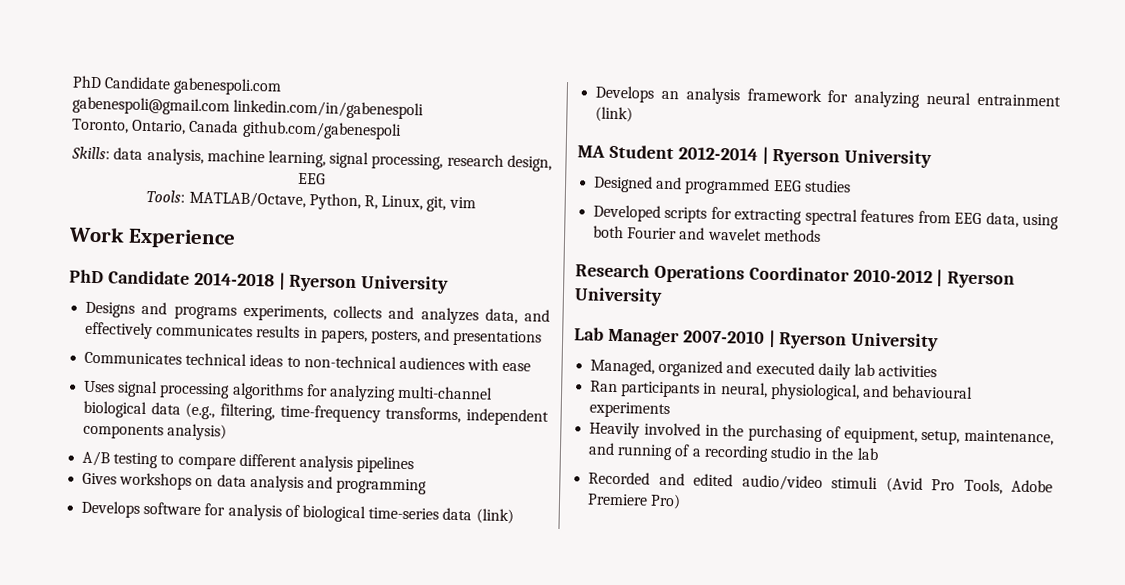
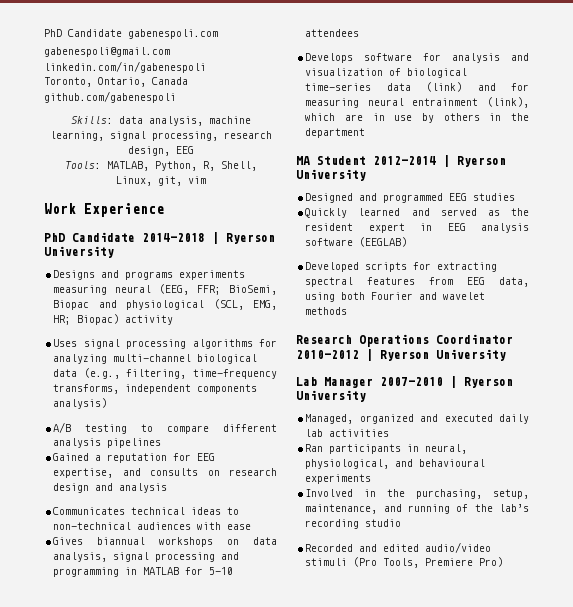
- Tools: MATLAB/Octave, Python, R, Linux, git, vim
+ Tools: MATLAB, Python, R, Shell, Linux, git, vim
- Designs and programs experiments, collects and analyzes data, and effectively communicates results in papers, posters, and presentations
- Communicates technical ideas to non-technical audiences with ease
+ Designs and programs experiments measuring neural (EEG, FFR; BioSemi, Biopac and physiological (SCL, EMG, HR; Biopac) activity
+ Gained a reputation for EEG expertise, and consults on research design and analysis
+ Communicates technical ideas to non-technical audiences with ease
- Gives workshops on data analysis and programming
+ Gives biannual workshops on data analysis, signal processing and programming in MATLAB for 5-10 attendees
- Develops software for analysis of biological time-series data (link)
- Develops an analysis framework for analyzing neural entrainment (link)
+ Develops software for analysis and visualization of biological time-series data (link) and for measuring neural entrainment (link), which are in use by others in the department
+ Quickly learned and served as the resident expert in EEG analysis software (EEGLAB)
- Heavily involved in the purchasing of equipment, setup, maintenance, and running of a recording studio in the lab
+ Involved in the purchasing, setup, maintenance, and running of the lab’s recording studio
- Recorded and edited audio/video stimuli (Avid Pro Tools, Adobe Premiere Pro)
+ Recorded and edited audio/video stimuli (Pro Tools, Premiere Pro)

